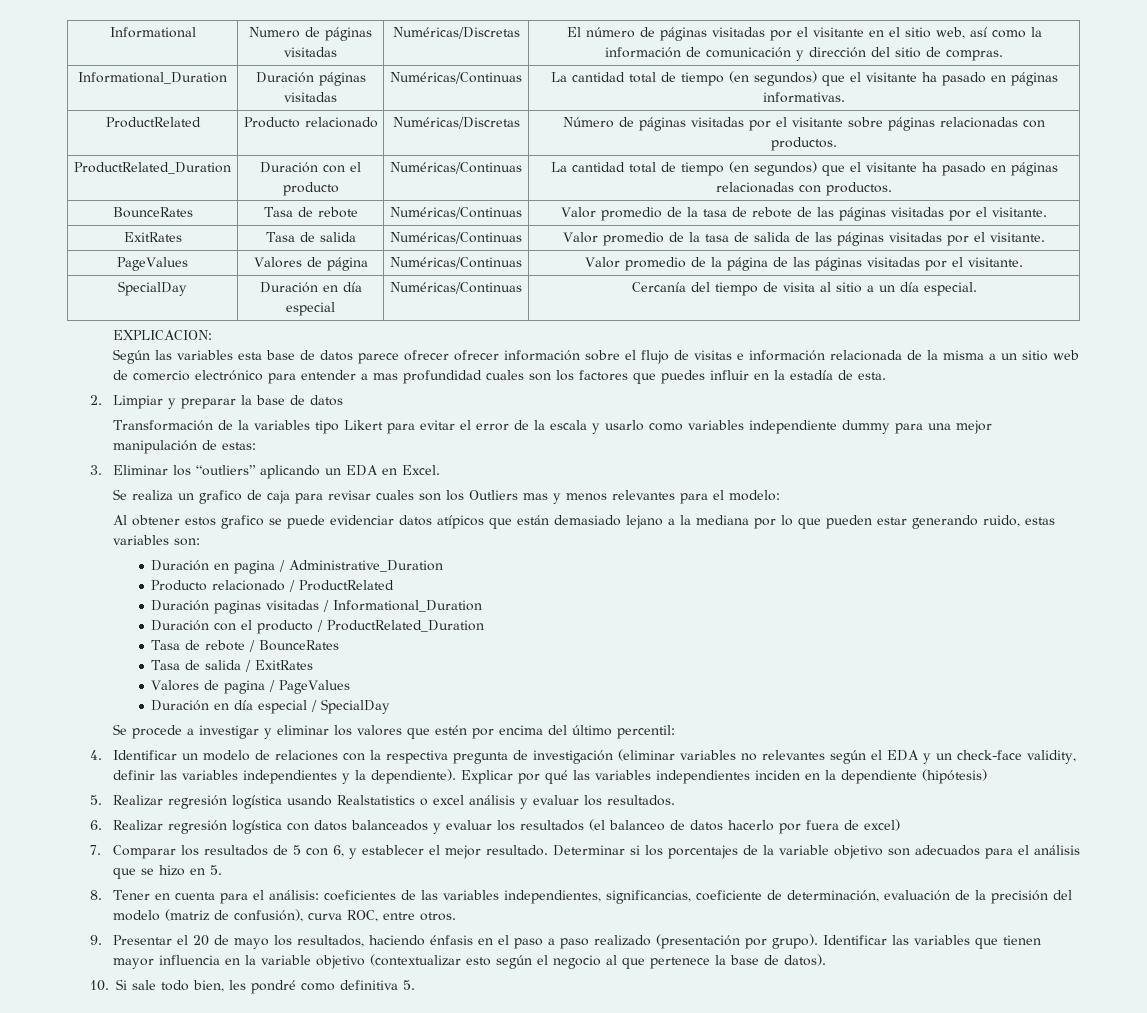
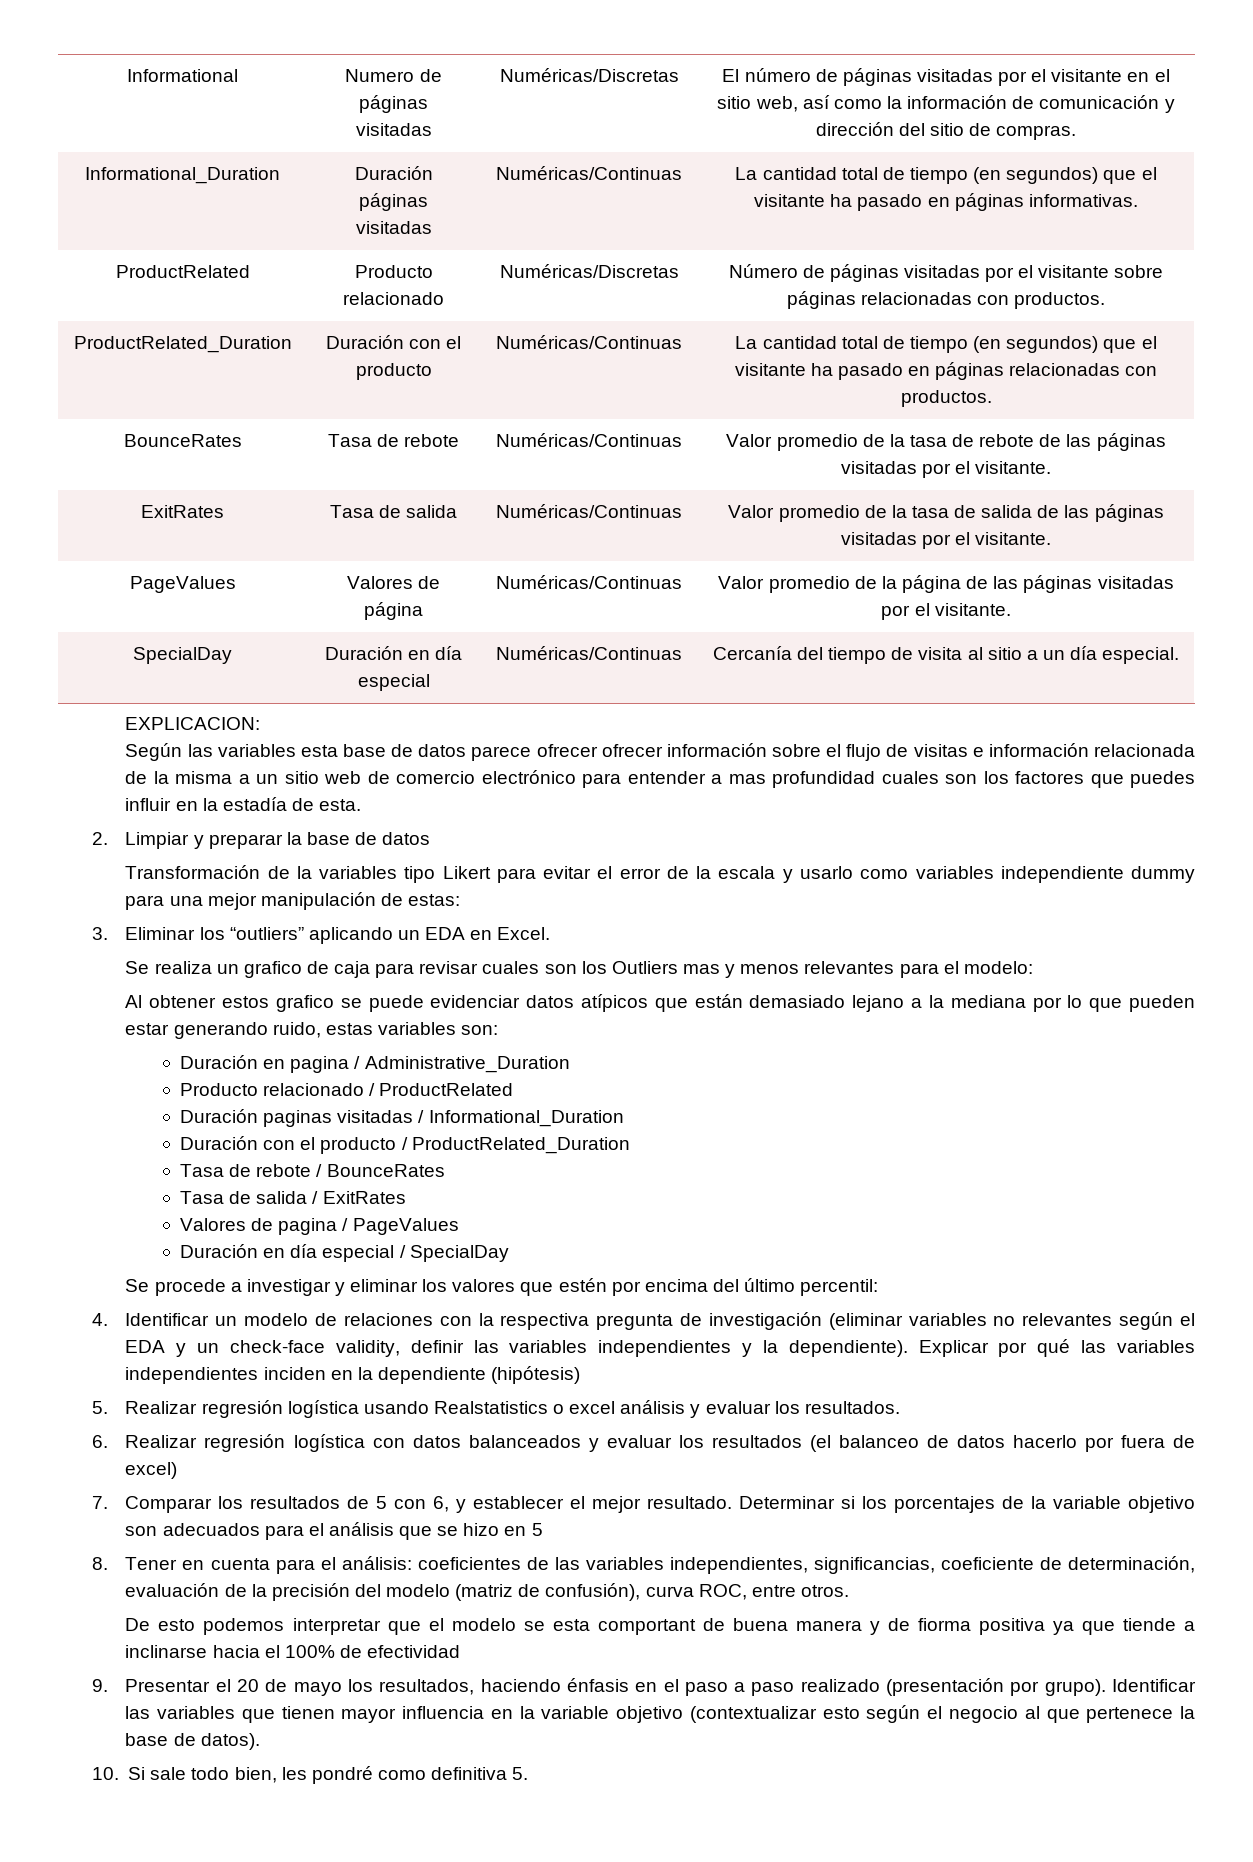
- Determinar si los porcentajes de la variable objetivo son adecuados para el análisis que se hizo en 5.
+ Determinar si los porcentajes de la variable objetivo son adecuados para el análisis que se hizo en 5
+ De esto podemos interpretar que el modelo se esta comportant de buena manera y de fiorma positiva ya que tiende a inclinarse hacia el 100% de efectividad

